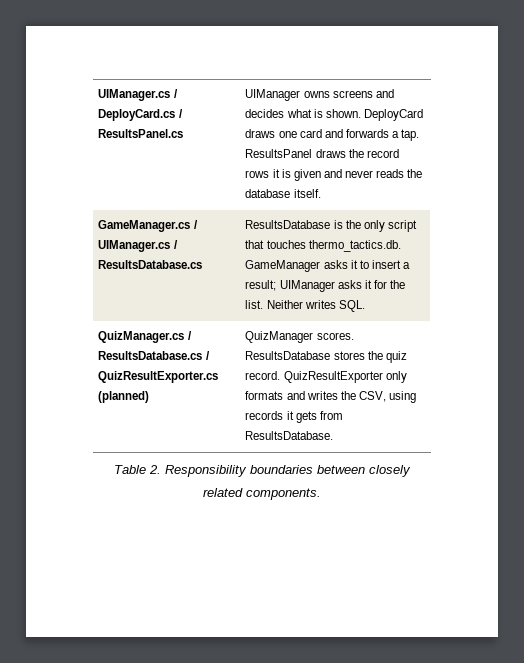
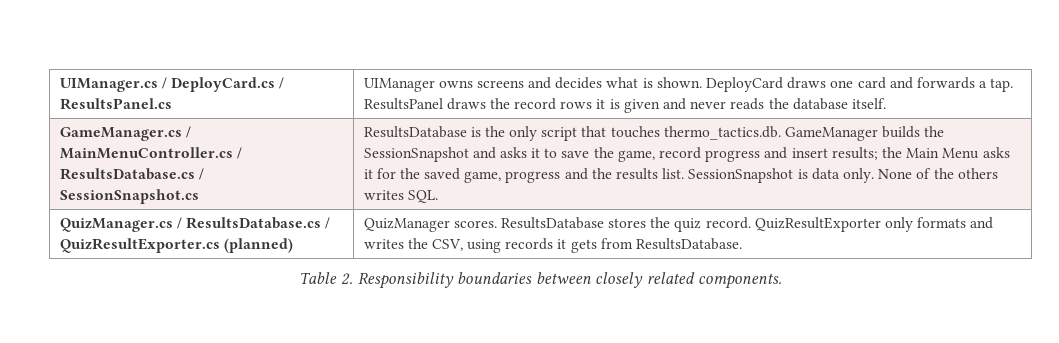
- GameManager.cs / UIManager.cs / ResultsDatabase.cs
+ GameManager.cs / MainMenuController.cs / ResultsDatabase.cs / SessionSnapshot.cs
- ResultsDatabase is the only script that touches thermo_tactics.db. GameManager asks it to insert a result; UIManager asks it for the list. Neither writes SQL.
+ ResultsDatabase is the only script that touches thermo_tactics.db. GameManager builds the SessionSnapshot and asks it to save the game, record progress and insert results; the Main Menu asks it for the saved game, progress and the results list. SessionSnapshot is data only. None of the others writes SQL.

